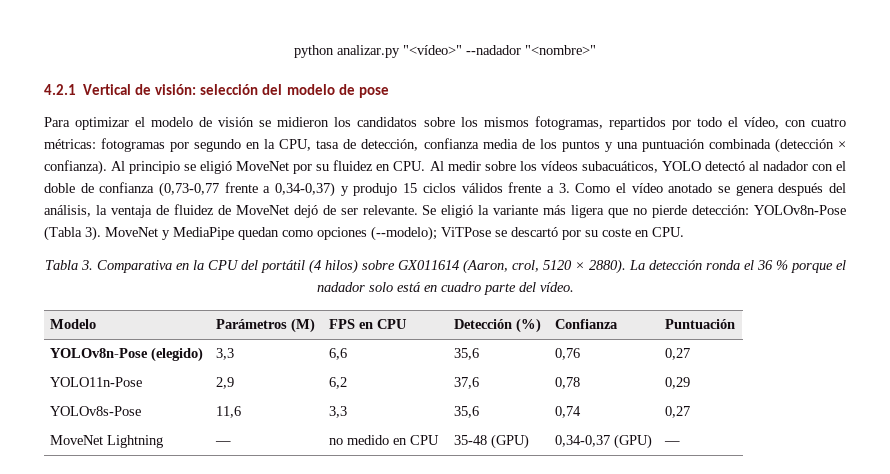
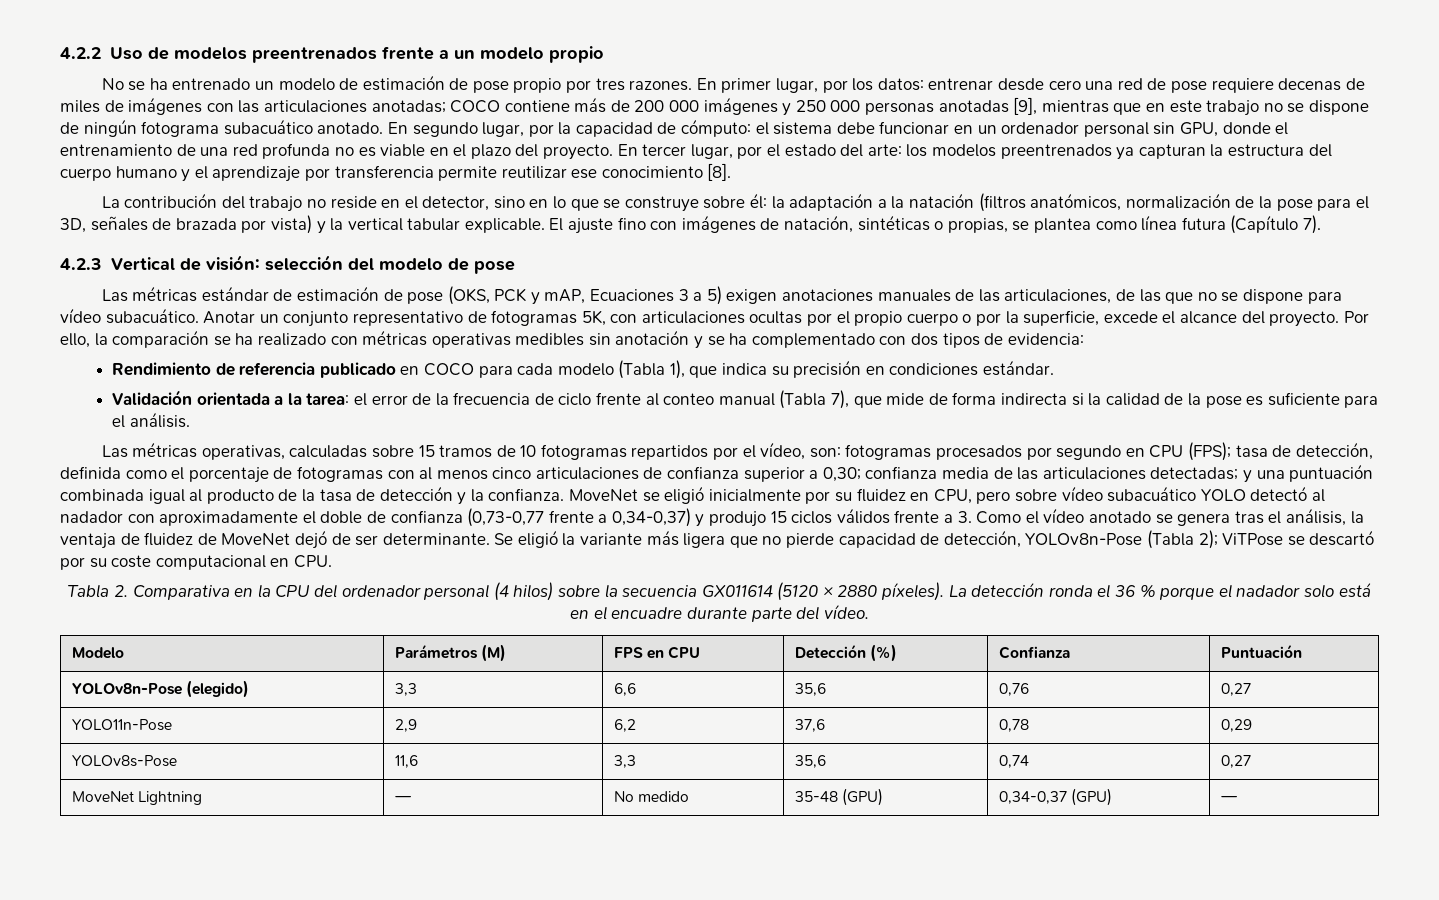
- python analizar.py "<vídeo>" --nadador "<nombre>"
- 4.2.1 Vertical de visión: selección del modelo de pose
+ 4.2.2 Uso de modelos preentrenados frente a un modelo propio
+ No se ha entrenado un modelo de estimación de pose propio por tres razones. En primer lugar, por los datos: entrenar desde cero una red de pose requiere decenas de miles de imágenes con las articulaciones anotadas; COCO contiene más de 200 000 imágenes y 250 000 personas anotadas [9], mientras que en este trabajo no se dispone de ningún fotograma subacuático anotado. En segundo lugar, por la capacidad de cómputo: el sistema debe funcionar en un ordenador personal sin GPU, donde el entrenamiento de una red profunda no es viable en el plazo del proyecto. En tercer lugar, por el estado del arte: los modelos preentrenados ya capturan la estructura del cuerpo humano y el aprendizaje por transferencia permite reutilizar ese conocimiento [8].
+ La contribución del trabajo no reside en el detector, sino en lo que se construye sobre él: la adaptación a la natación (filtros anatómicos, normalización de la pose para el 3D, señales de brazada por vista) y la vertical tabular explicable. El ajuste fino con imágenes de natación, sintéticas o propias, se plantea como línea futura (Capítulo 7).
+ 4.2.3 Vertical de visión: selección del modelo de pose
- Para optimizar el modelo de visión se midieron los candidatos sobre los mismos fotogramas, repartidos por todo el vídeo, con cuatro métricas: fotogramas por segundo en la CPU, tasa de detección, confianza media de los puntos y una puntuación combinada (detección × confianza). Al principio se eligió MoveNet por su fluidez en CPU. Al medir sobre los vídeos subacuáticos, YOLO detectó al nadador con el doble de confianza (0,73-0,77 frente a 0,34-0,37) y produjo 15 ciclos válidos frente a 3. Como el vídeo anotado se genera después del análisis, la ventaja de fluidez de MoveNet dejó de ser relevante.
+ Las métricas estándar de estimación de pose (OKS, PCK y mAP, Ecuaciones 3 a 5) exigen anotaciones manuales de las articulaciones, de las que no se dispone para vídeo subacuático. Anotar un conjunto representativo de fotogramas 5K, con articulaciones ocultas por el propio cuerpo o por la superficie, excede el alcance del proyecto. Por ello, la comparación se ha realizado con métricas operativas medibles sin anotación y se ha complementado con dos tipos de evidencia:
+ Rendimiento de referencia publicado en COCO para cada modelo (Tabla 1), que indica su precisión en condiciones estándar.
+ Validación orientada a la tarea: el error de la frecuencia de ciclo frente al conteo manual (Tabla 7), que mide de forma indirecta si la calidad de la pose es suficiente para el análisis.
+ Las métricas operativas, calculadas sobre 15 tramos de 10 fotogramas repartidos por el vídeo, son: fotogramas procesados por segundo en CPU (FPS); tasa de detección, definida como el porcentaje de fotogramas con al menos cinco articulaciones de confianza superior a 0,30; confianza media de las articulaciones detectadas; y una puntuación combinada igual al producto de la tasa de detección y la confianza. MoveNet se eligió inicialmente por su fluidez en CPU, pero sobre vídeo subacuático YOLO detectó al nadador con aproximadamente el doble de confianza (0,73-0,77 frente a 0,34-0,37) y produjo 15 ciclos válidos frente a 3. Como el vídeo anotado se genera tras el análisis, la ventaja de fluidez de MoveNet dejó de ser determinante.
- Se eligió la variante más ligera que no pierde detección: YOLOv8n-Pose (Tabla 3). MoveNet y MediaPipe quedan como opciones (--modelo); ViTPose se descartó por su coste en CPU.
+ Se eligió la variante más ligera que no pierde capacidad de detección, YOLOv8n-Pose (Tabla 2); ViTPose se descartó por su coste computacional en CPU.
- Tabla 3. Comparativa en la CPU del portátil (4 hilos) sobre GX011614 (Aaron, crol, 5120 × 2880).
+ Tabla 2. Comparativa en la CPU del ordenador personal (4 hilos) sobre la secuencia GX011614 (5120 × 2880 píxeles).
- La detección ronda el 36 % porque el nadador solo está en cuadro parte del vídeo.
+ La detección ronda el 36 % porque el nadador solo está en el encuadre durante parte del vídeo.
- MoveNet Lightning | — | no medido en CPU | 35-48 (GPU) | 0,34-0,37 (GPU) | —
+ MoveNet Lightning | — | No medido | 35-48 (GPU) | 0,34-0,37 (GPU) | —

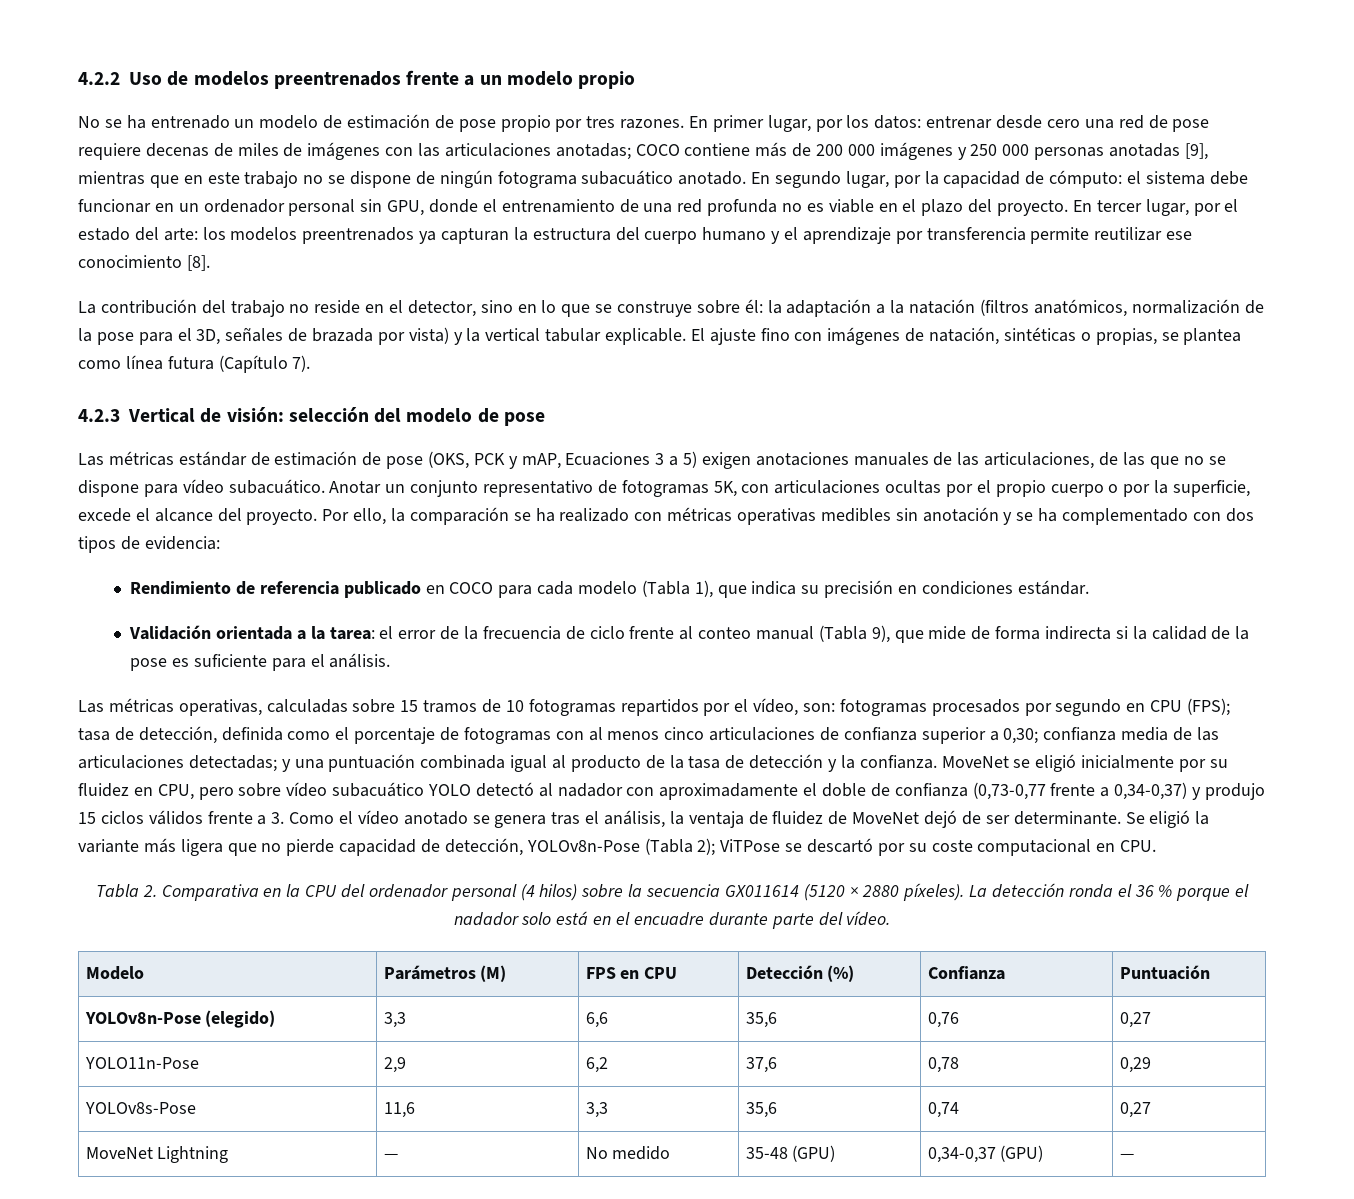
- Validación orientada a la tarea: el error de la frecuencia de ciclo frente al conteo manual (Tabla 7), que mide de forma indirecta si la calidad de la pose es suficiente para el análisis.
+ Validación orientada a la tarea: el error de la frecuencia de ciclo frente al conteo manual (Tabla 9), que mide de forma indirecta si la calidad de la pose es suficiente para el análisis.

